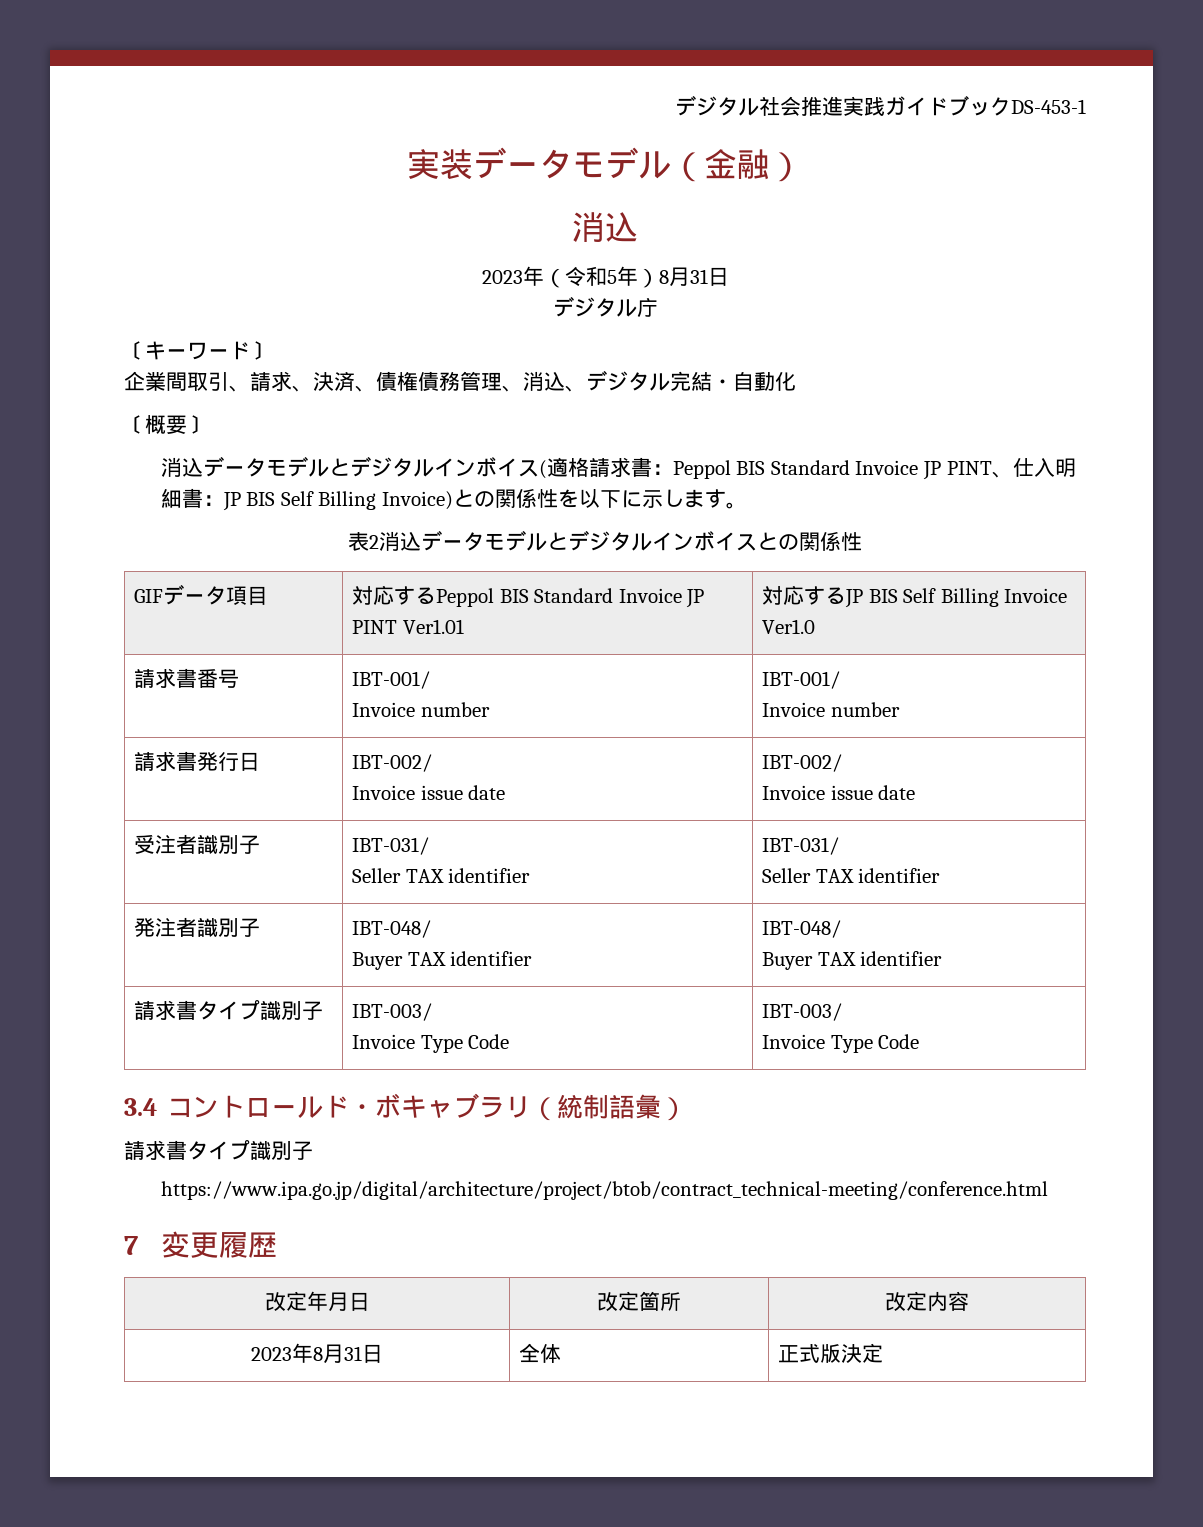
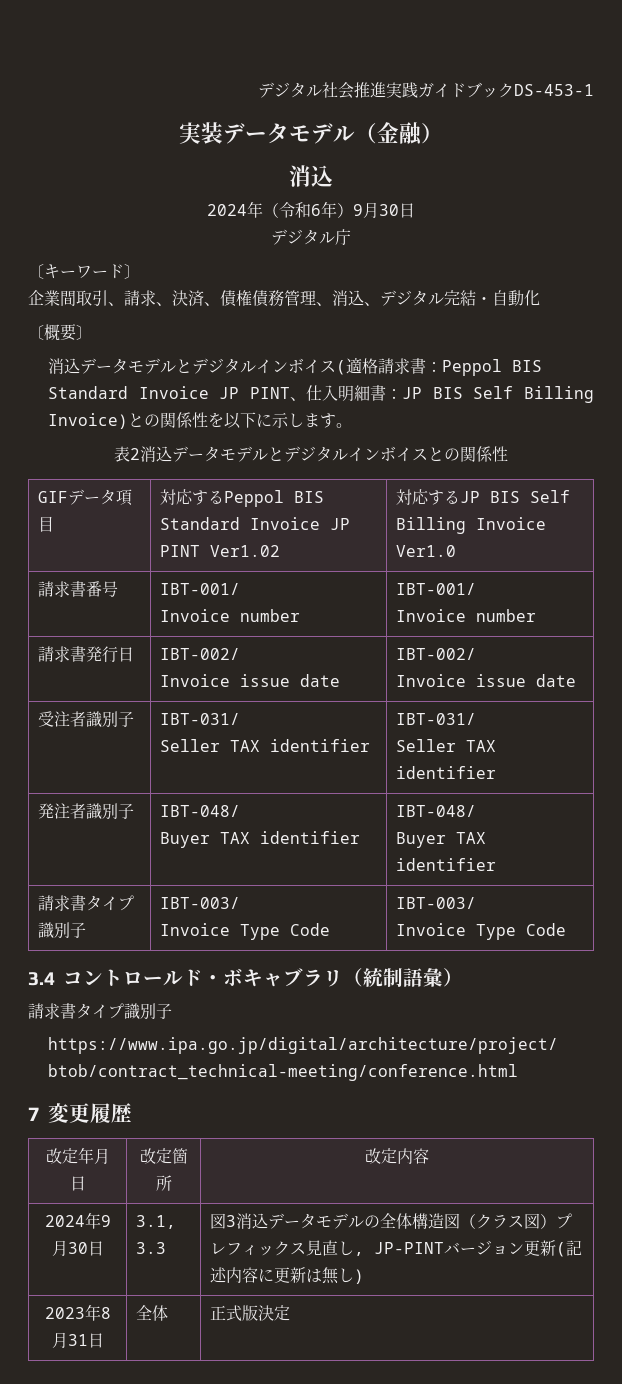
- 2023年（令和5年）8月31日
+ 2024年（令和6年）9月30日
- GIFデータ項目 | 対応するPeppol BIS Standard Invoice JP PINT Ver1.01 | 対応するJP BIS Self Billing Invoice Ver1.0
+ GIFデータ項目 | 対応するPeppol BIS Standard Invoice JP PINT Ver1.02 | 対応するJP BIS Self Billing Invoice Ver1.0
+ 2024年9月30日 | 3.1, 3.3 | 図3消込データモデルの全体構造図（クラス図）プレフィックス見直し, JP-PINTバージョン更新(記述内容に更新は無し)

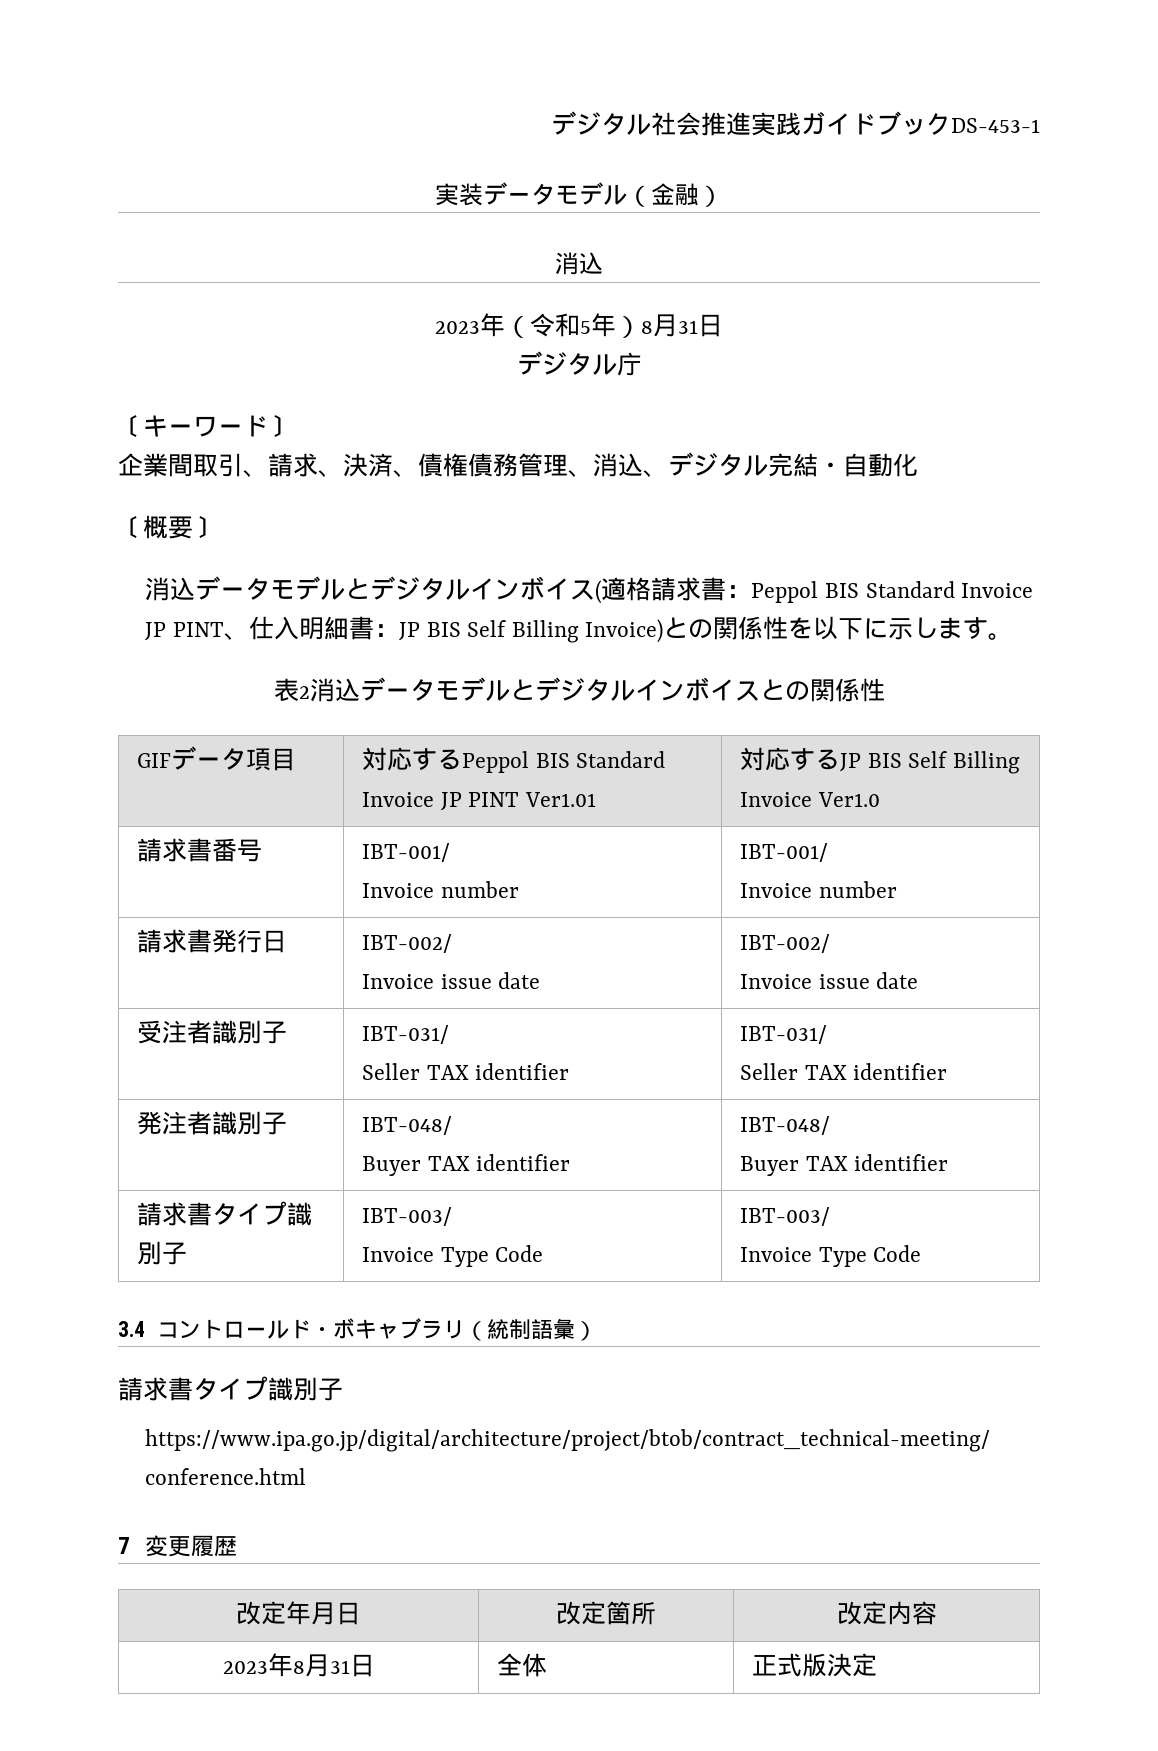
- 2024年（令和6年）9月30日
+ 2023年（令和5年）8月31日
- GIFデータ項目 | 対応するPeppol BIS Standard Invoice JP PINT Ver1.02 | 対応するJP BIS Self Billing Invoice Ver1.0
+ GIFデータ項目 | 対応するPeppol BIS Standard Invoice JP PINT Ver1.01 | 対応するJP BIS Self Billing Invoice Ver1.0
- 2024年9月30日 | 3.1, 3.3 | 図3消込データモデルの全体構造図（クラス図）プレフィックス見直し, JP-PINTバージョン更新(記述内容に更新は無し)

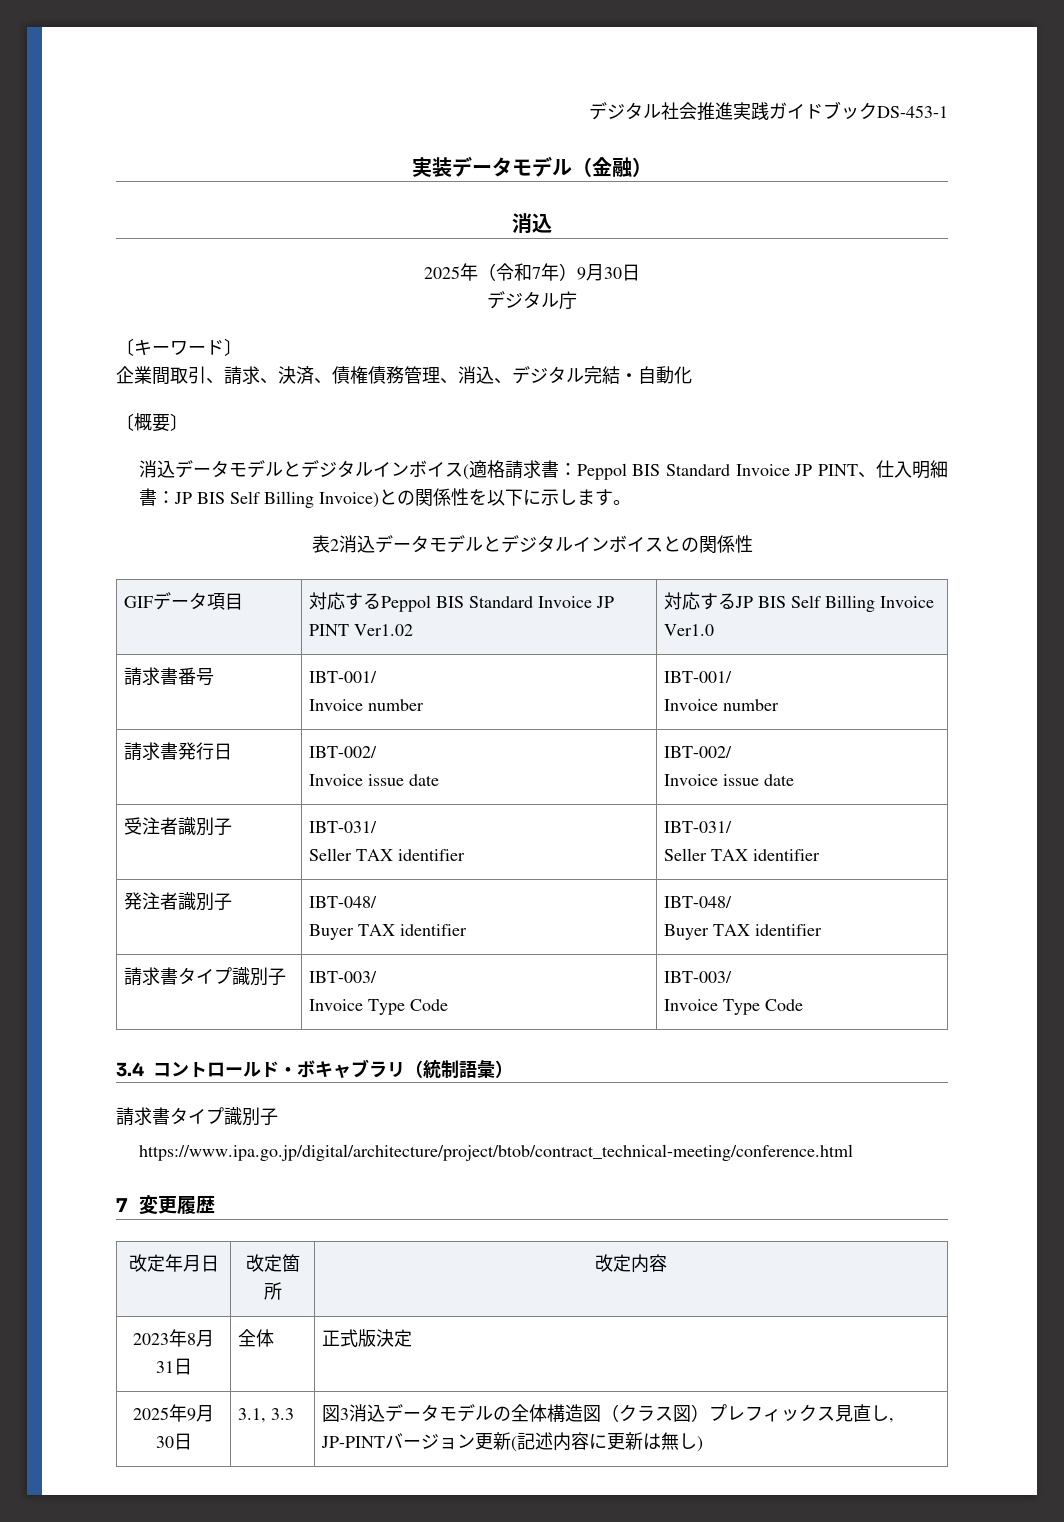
- 2023年（令和5年）8月31日
+ 2025年（令和7年）9月30日
- GIFデータ項目 | 対応するPeppol BIS Standard Invoice JP PINT Ver1.01 | 対応するJP BIS Self Billing Invoice Ver1.0
+ GIFデータ項目 | 対応するPeppol BIS Standard Invoice JP PINT Ver1.02 | 対応するJP BIS Self Billing Invoice Ver1.0
+ 2025年9月30日 | 3.1, 3.3 | 図3消込データモデルの全体構造図（クラス図）プレフィックス見直し, JP-PINTバージョン更新(記述内容に更新は無し)

